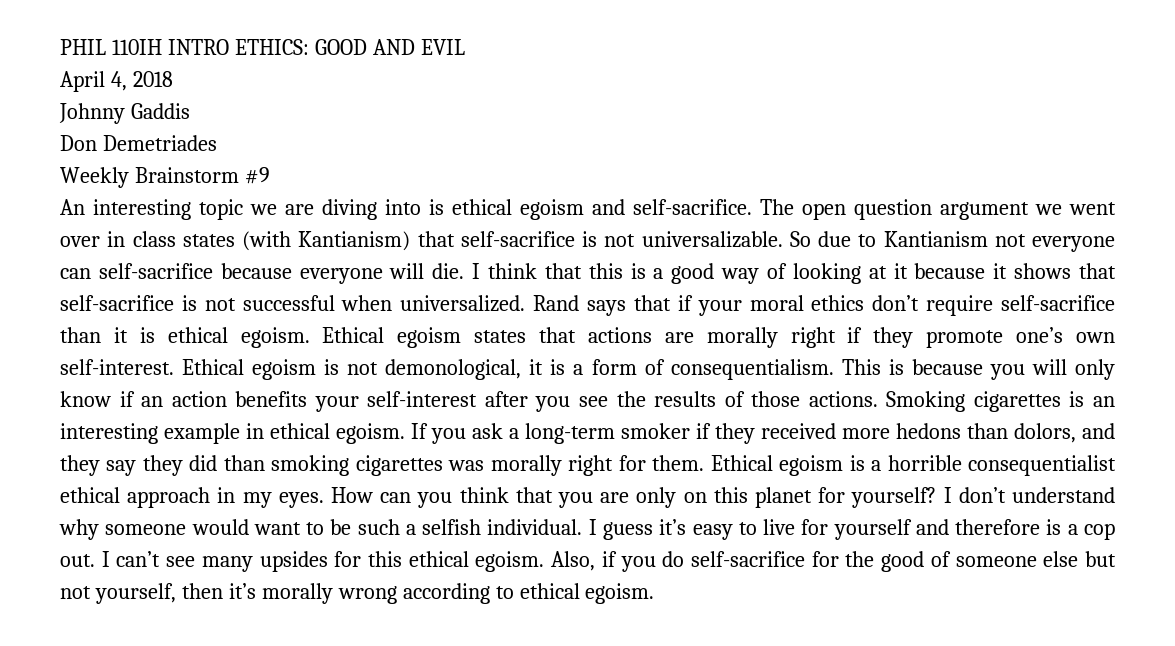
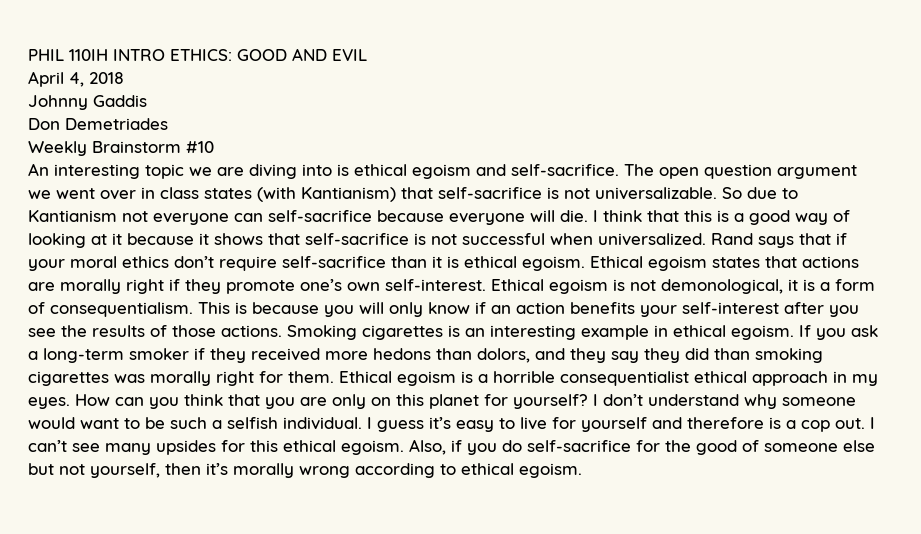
- Weekly Brainstorm #9
+ Weekly Brainstorm #10

